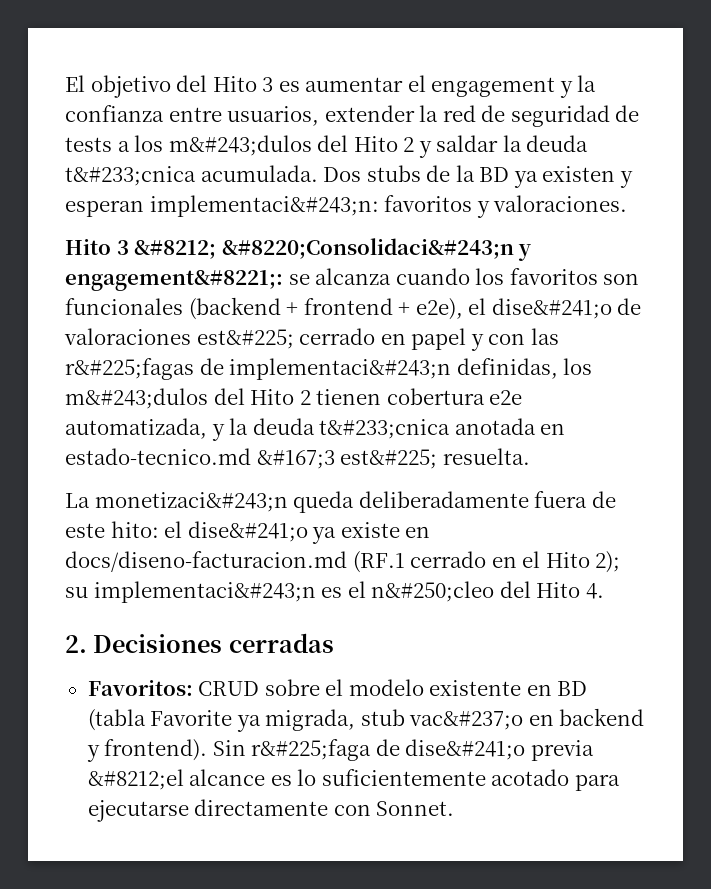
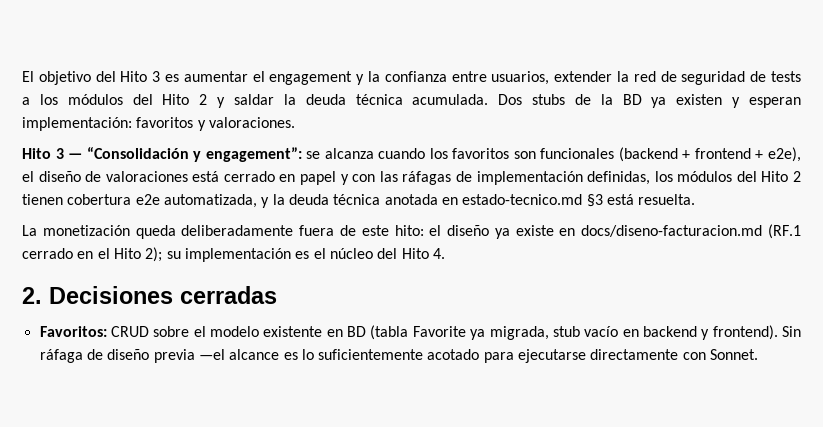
- El objetivo del Hito 3 es aumentar el engagement y la confianza entre usuarios, extender la red de seguridad de tests a los m&#243;dulos del Hito 2 y saldar la deuda t&#233;cnica acumulada.
+ El objetivo del Hito 3 es aumentar el engagement y la confianza entre usuarios, extender la red de seguridad de tests a los módulos del Hito 2 y saldar la deuda técnica acumulada.
- Dos stubs de la BD ya existen y esperan implementaci&#243;n: favoritos y valoraciones.
+ Dos stubs de la BD ya existen y esperan implementación: favoritos y valoraciones.
- Hito 3 &#8212; &#8220;Consolidaci&#243;n y engagement&#8221;: se alcanza cuando los favoritos son funcionales (backend + frontend + e2e), el dise&#241;o de valoraciones est&#225; cerrado en papel y con las r&#225;fagas de implementaci&#243;n definidas, los m&#243;dulos del Hito 2 tienen cobertura e2e automatizada, y la deuda t&#233;cnica anotada en estado-tecnico.md &#167;3 est&#225; resuelta.
+ Hito 3 — “Consolidación y engagement”: se alcanza cuando los favoritos son funcionales (backend + frontend + e2e), el diseño de valoraciones está cerrado en papel y con las ráfagas de implementación definidas, los módulos del Hito 2 tienen cobertura e2e automatizada, y la deuda técnica anotada en estado-tecnico.md §3 está resuelta.
- La monetizaci&#243;n queda deliberadamente fuera de este hito: el dise&#241;o ya existe en docs/diseno-facturacion.md (RF.1 cerrado en el Hito 2); su implementaci&#243;n es el n&#250;cleo del Hito 4.
+ La monetización queda deliberadamente fuera de este hito: el diseño ya existe en docs/diseno-facturacion.md (RF.1 cerrado en el Hito 2); su implementación es el núcleo del Hito 4.
- Favoritos: CRUD sobre el modelo existente en BD (tabla Favorite ya migrada, stub vac&#237;o en backend y frontend).
+ Favoritos: CRUD sobre el modelo existente en BD (tabla Favorite ya migrada, stub vacío en backend y frontend).
- Sin r&#225;faga de dise&#241;o previa &#8212;el alcance es lo suficientemente acotado para ejecutarse directamente con Sonnet.
+ Sin ráfaga de diseño previa —el alcance es lo suficientemente acotado para ejecutarse directamente con Sonnet.

